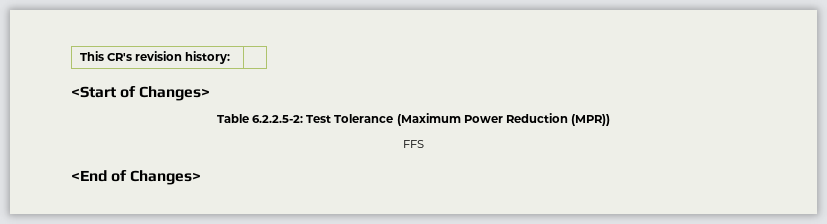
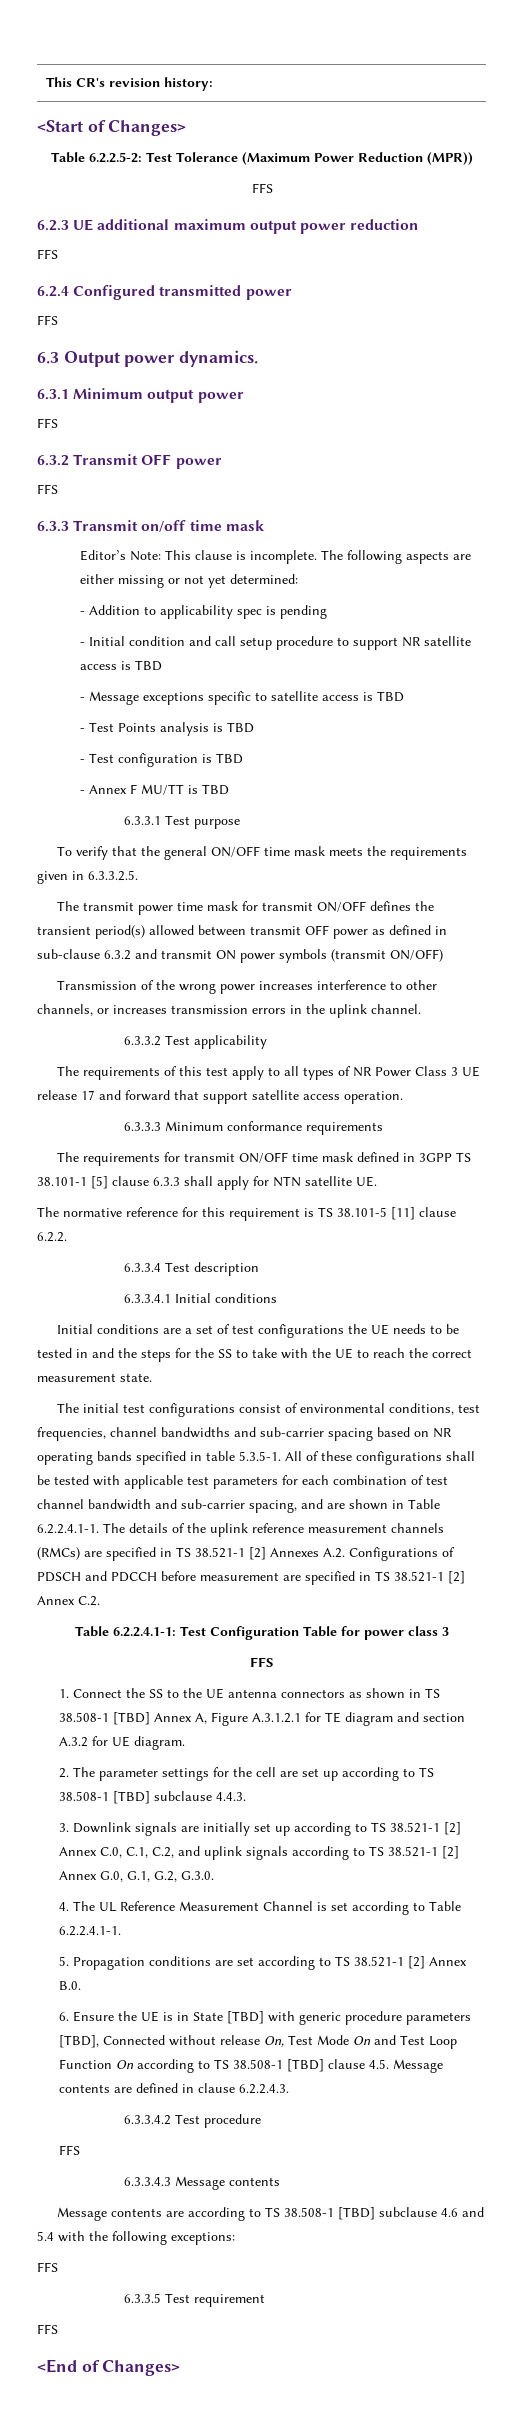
+ 6.2.3 UE additional maximum output power reduction
+ FFS
+ 6.2.4 Configured transmitted power
+ FFS
+ 6.3 Output power dynamics.
+ 6.3.1 Minimum output power
+ FFS
+ 6.3.2 Transmit OFF power
+ FFS
+ 6.3.3 Transmit on/off time mask
+ Editor’s Note: This clause is incomplete. The following aspects are either missing or not yet determined:
+ - Addition to applicability spec is pending
+ - Initial condition and call setup procedure to support NR satellite access is TBD
+ - Message exceptions specific to satellite access is TBD
+ - Test Points analysis is TBD
+ - Test configuration is TBD
+ - Annex F MU/TT is TBD
+ 6.3.3.1 Test purpose
+ To verify that the general ON/OFF time mask meets the requirements given in 6.3.3.2.5.
+ The transmit power time mask for transmit ON/OFF defines the transient period(s) allowed between transmit OFF power as defined in sub-clause 6.3.2 and transmit ON power symbols (transmit ON/OFF)
+ Transmission of the wrong power increases interference to other channels, or increases transmission errors in the uplink channel.
+ 6.3.3.2 Test applicability
+ The requirements of this test apply to all types of NR Power Class 3 UE release 17 and forward that support satellite access operation.
+ 6.3.3.3 Minimum conformance requirements
+ The requirements for transmit ON/OFF time mask defined in 3GPP TS 38.101-1 [5] clause 6.3.3 shall apply for NTN satellite UE.
+ The normative reference for this requirement is TS 38.101-5 [11] clause 6.2.2.
+ 6.3.3.4 Test description
+ 6.3.3.4.1 Initial conditions
+ Initial conditions are a set of test configurations the UE needs to be tested in and the steps for the SS to take with the UE to reach the correct measurement state.
+ The initial test configurations consist of environmental conditions, test frequencies, channel bandwidths and sub-carrier spacing based on NR operating bands specified in table 5.3.5-1. All of these configurations shall be tested with applicable test parameters for each combination of test channel bandwidth and sub-carrier spacing, and are shown in Table 6.2.2.4.1-1. The details of the uplink reference measurement channels (RMCs) are specified in TS 38.521-1 [2] Annexes A.2. Configurations of PDSCH and PDCCH before measurement are specified in TS 38.521-1 [2] Annex C.2.
+ Table 6.2.2.4.1-1: Test Configuration Table for power class 3
+ FFS
+ 1. Connect the SS to the UE antenna connectors as shown in TS 38.508-1 [TBD] Annex A, Figure A.3.1.2.1 for TE diagram and section A.3.2 for UE diagram.
+ 2. The parameter settings for the cell are set up according to TS 38.508-1 [TBD] subclause 4.4.3.
+ 3. Downlink signals are initially set up according to TS 38.521-1 [2] Annex C.0, C.1, C.2, and uplink signals according to TS 38.521-1 [2] Annex G.0, G.1, G.2, G.3.0.
+ 4. The UL Reference Measurement Channel is set according to Table 6.2.2.4.1-1.
+ 5. Propagation conditions are set according to TS 38.521-1 [2] Annex B.0.
+ 6. Ensure the UE is in State [TBD] with generic procedure parameters [TBD], Connected without release On, Test Mode On and Test Loop Function On according to TS 38.508-1 [TBD] clause 4.5. Message contents are defined in clause 6.2.2.4.3.
+ 6.3.3.4.2 Test procedure
+ FFS
+ 6.3.3.4.3 Message contents
+ Message contents are according to TS 38.508-1 [TBD] subclause 4.6 and 5.4 with the following exceptions:
+ FFS
+ 6.3.3.5 Test requirement
+ FFS

